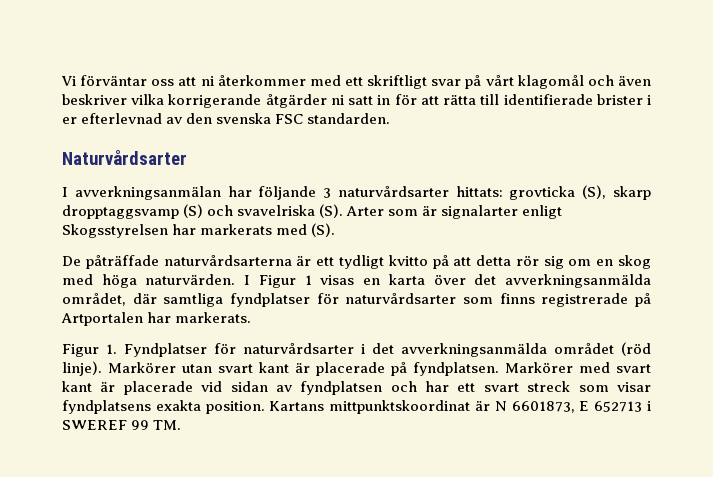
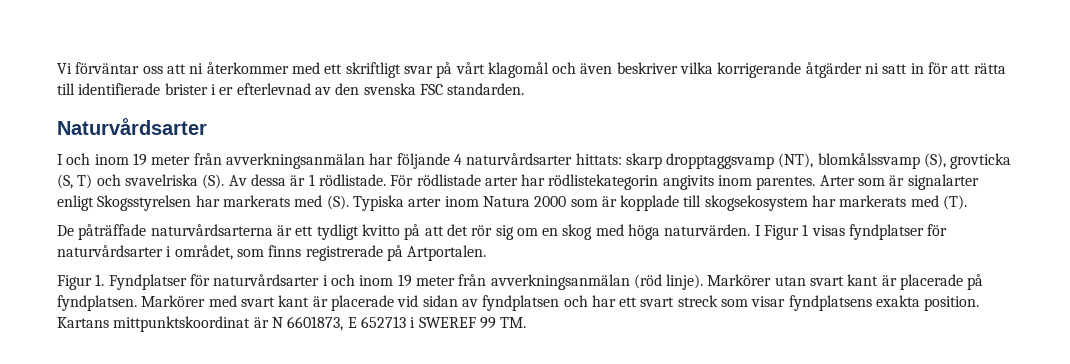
- I avverkningsanmälan har följande 3 naturvårdsarter hittats: grovticka (S), skarp dropptaggsvamp (S) och svavelriska (S). Arter som är signalarter enligt Skogsstyrelsen har markerats med (S).
+ I och inom 19 meter från avverkningsanmälan har följande 4 naturvårdsarter hittats: skarp dropptaggsvamp (NT), blomkålssvamp (S), grovticka (S, T) och svavelriska (S). Av dessa är 1 rödlistade. För rödlistade arter har rödlistekategorin angivits inom parentes. Arter som är signalarter enligt Skogsstyrelsen har markerats med (S). Typiska arter inom Natura 2000 som är kopplade till skogsekosystem har markerats med (T).
- De påträffade naturvårdsarterna är ett tydligt kvitto på att detta rör sig om en skog med höga naturvärden.
+ De påträffade naturvårdsarterna är ett tydligt kvitto på att det rör sig om en skog med höga naturvärden.
- I Figur 1 visas en karta över det avverkningsanmälda området, där samtliga fyndplatser för naturvårdsarter som finns registrerade på Artportalen har markerats.
+ I Figur 1 visas fyndplatser för naturvårdsarter i området, som finns registrerade på Artportalen.
- Figur 1. Fyndplatser för naturvårdsarter i det avverkningsanmälda området (röd linje).
+ Figur 1. Fyndplatser för naturvårdsarter i och inom 19 meter från avverkningsanmälan (röd linje).

